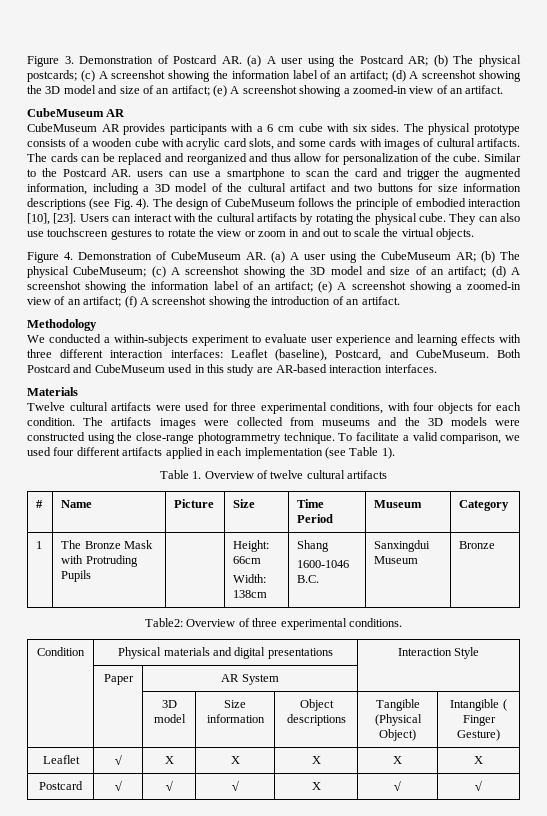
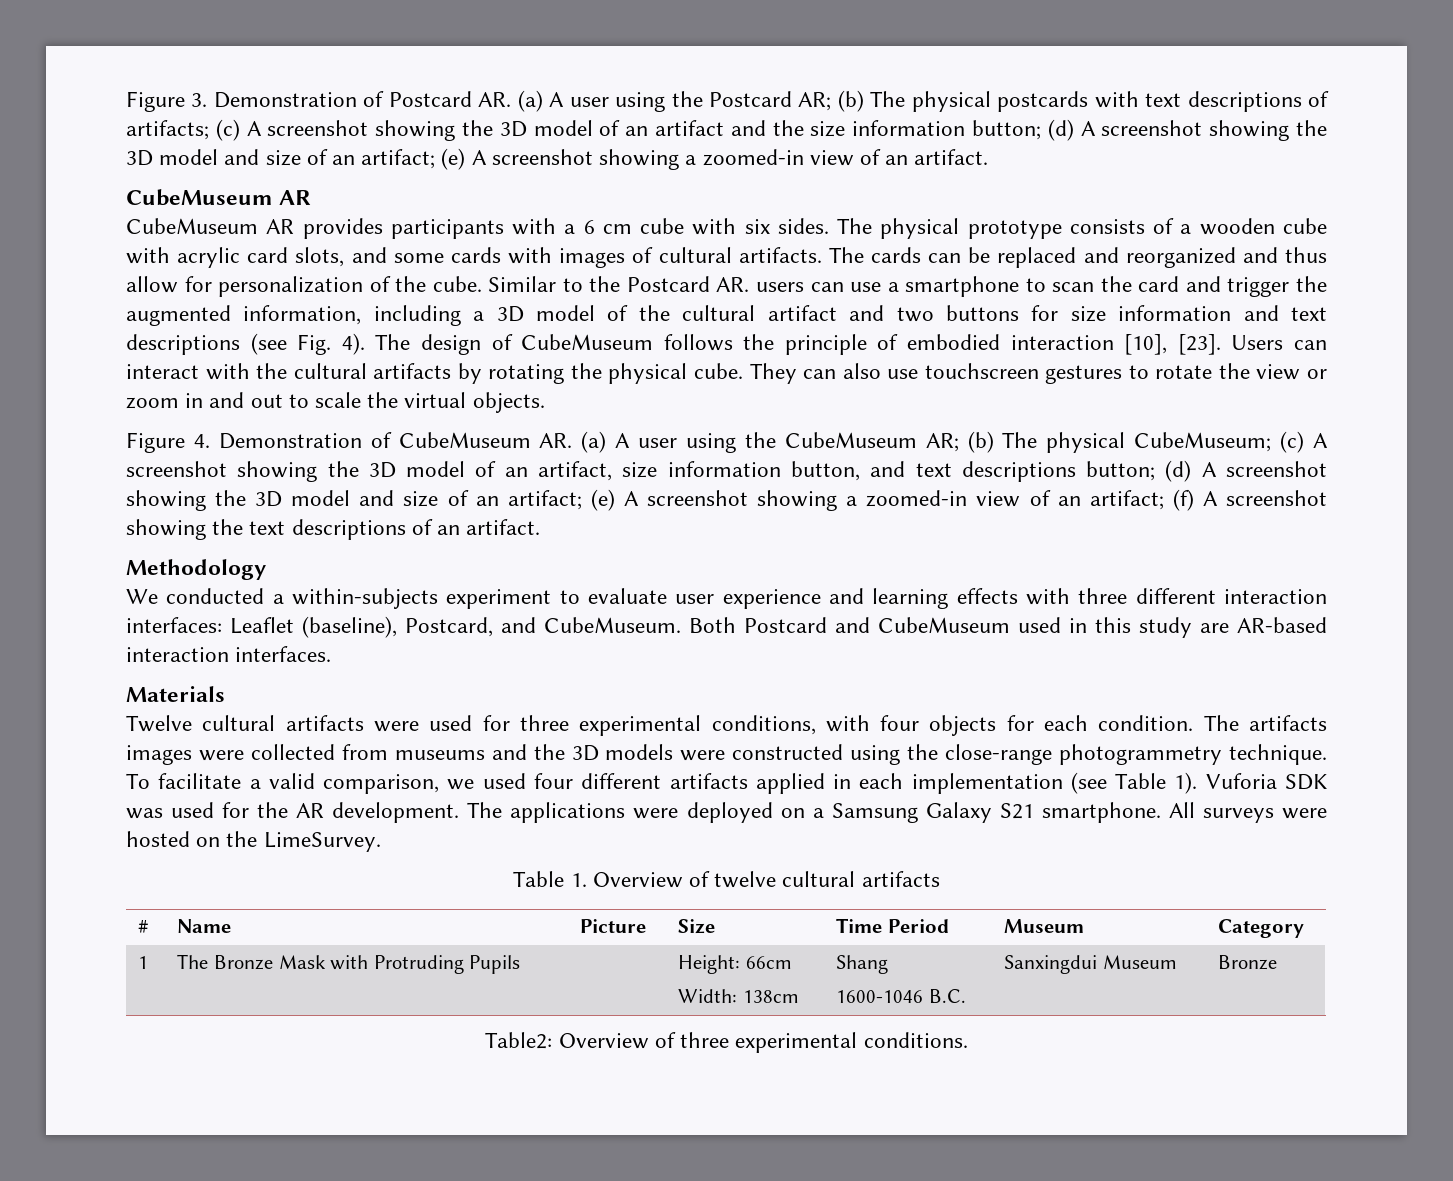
- Figure 3. Demonstration of Postcard AR. (a) A user using the Postcard AR; (b) The physical postcards; (c) A screenshot showing the information label of an artifact; (d) A screenshot showing the 3D model and size of an artifact; (e) A screenshot showing a zoomed-in view of an artifact.
+ Figure 3. Demonstration of Postcard AR. (a) A user using the Postcard AR; (b) The physical postcards with text descriptions of artifacts; (c) A screenshot showing the 3D model of an artifact and the size information button; (d) A screenshot showing the 3D model and size of an artifact; (e) A screenshot showing a zoomed-in view of an artifact.
- Similar to the Postcard AR. users can use a smartphone to scan the card and trigger the augmented information, including a 3D model of the cultural artifact and two buttons for size information descriptions (see Fig. 4).
+ Similar to the Postcard AR. users can use a smartphone to scan the card and trigger the augmented information, including a 3D model of the cultural artifact and two buttons for size information and text descriptions (see Fig. 4).
- Figure 4. Demonstration of CubeMuseum AR. (a) A user using the CubeMuseum AR; (b) The physical CubeMuseum; (c) A screenshot showing the 3D model and size of an artifact; (d) A screenshot showing the information label of an artifact; (e) A screenshot showing a zoomed-in view of an artifact; (f) A screenshot showing the introduction of an artifact.
+ Figure 4. Demonstration of CubeMuseum AR. (a) A user using the CubeMuseum AR; (b) The physical CubeMuseum; (c) A screenshot showing the 3D model of an artifact, size information button, and text descriptions button; (d) A screenshot showing the 3D model and size of an artifact; (e) A screenshot showing a zoomed-in view of an artifact; (f) A screenshot showing the text descriptions of an artifact.
+ Vuforia SDK was used for the AR development. The applications were deployed on a Samsung Galaxy S21 smartphone. All surveys were hosted on the LimeSurvey.
- Condition | Physical materials and digital presentations | Interaction Style
- | Paper | AR System |
- | | 3D model | Size information | Object descriptions | Tangible (Physical Object) | Intangible ( Finger Gesture)
- Leaflet | √ | X | X | X | X | X
- Postcard | √ | √ | √ | X | √ | √

